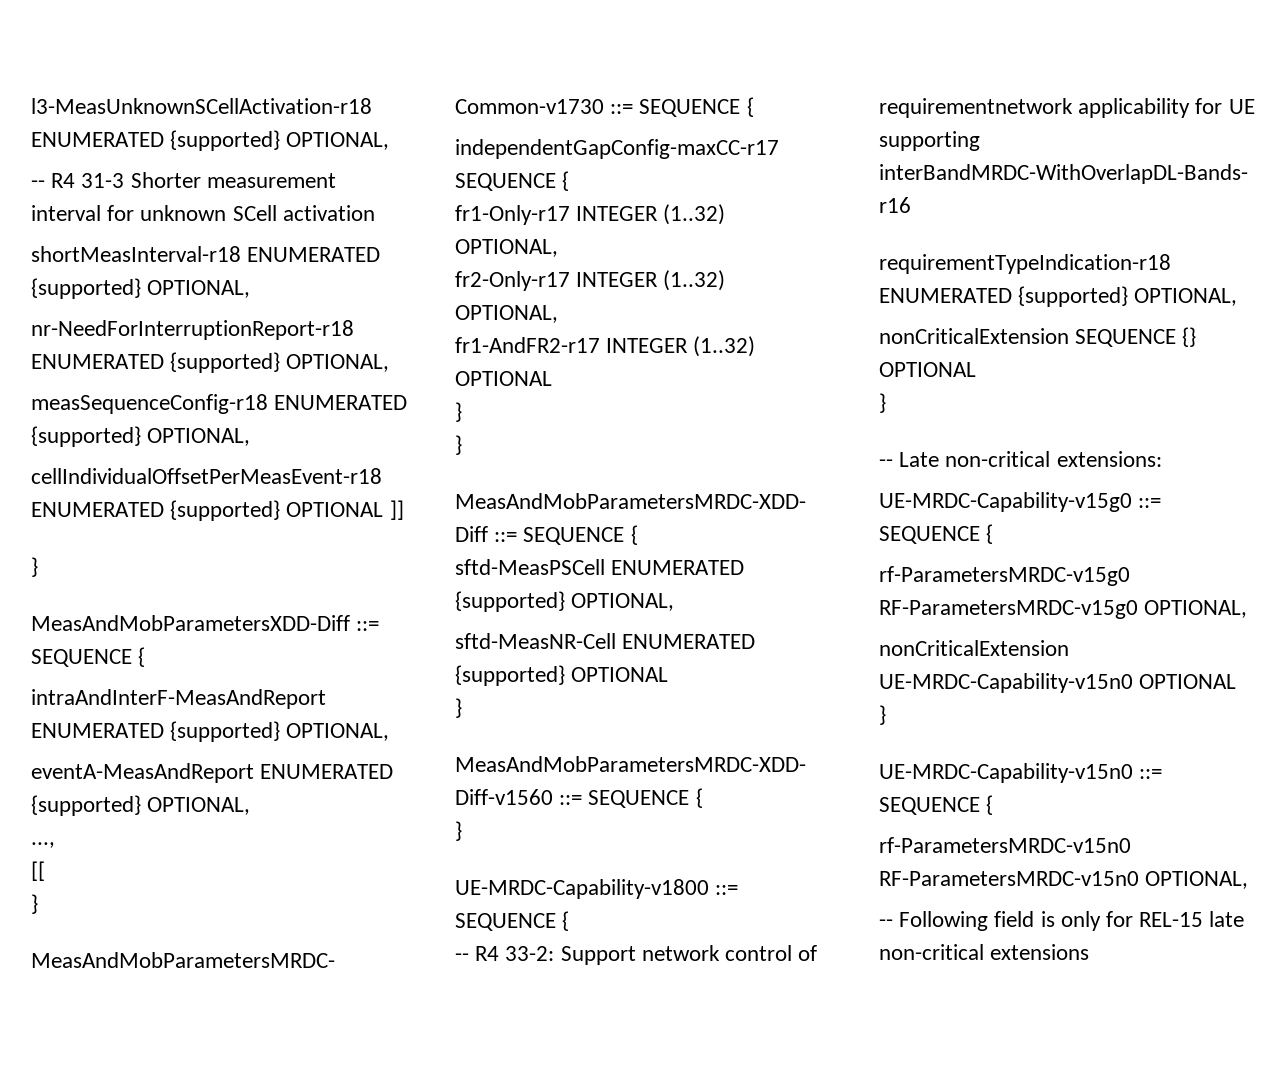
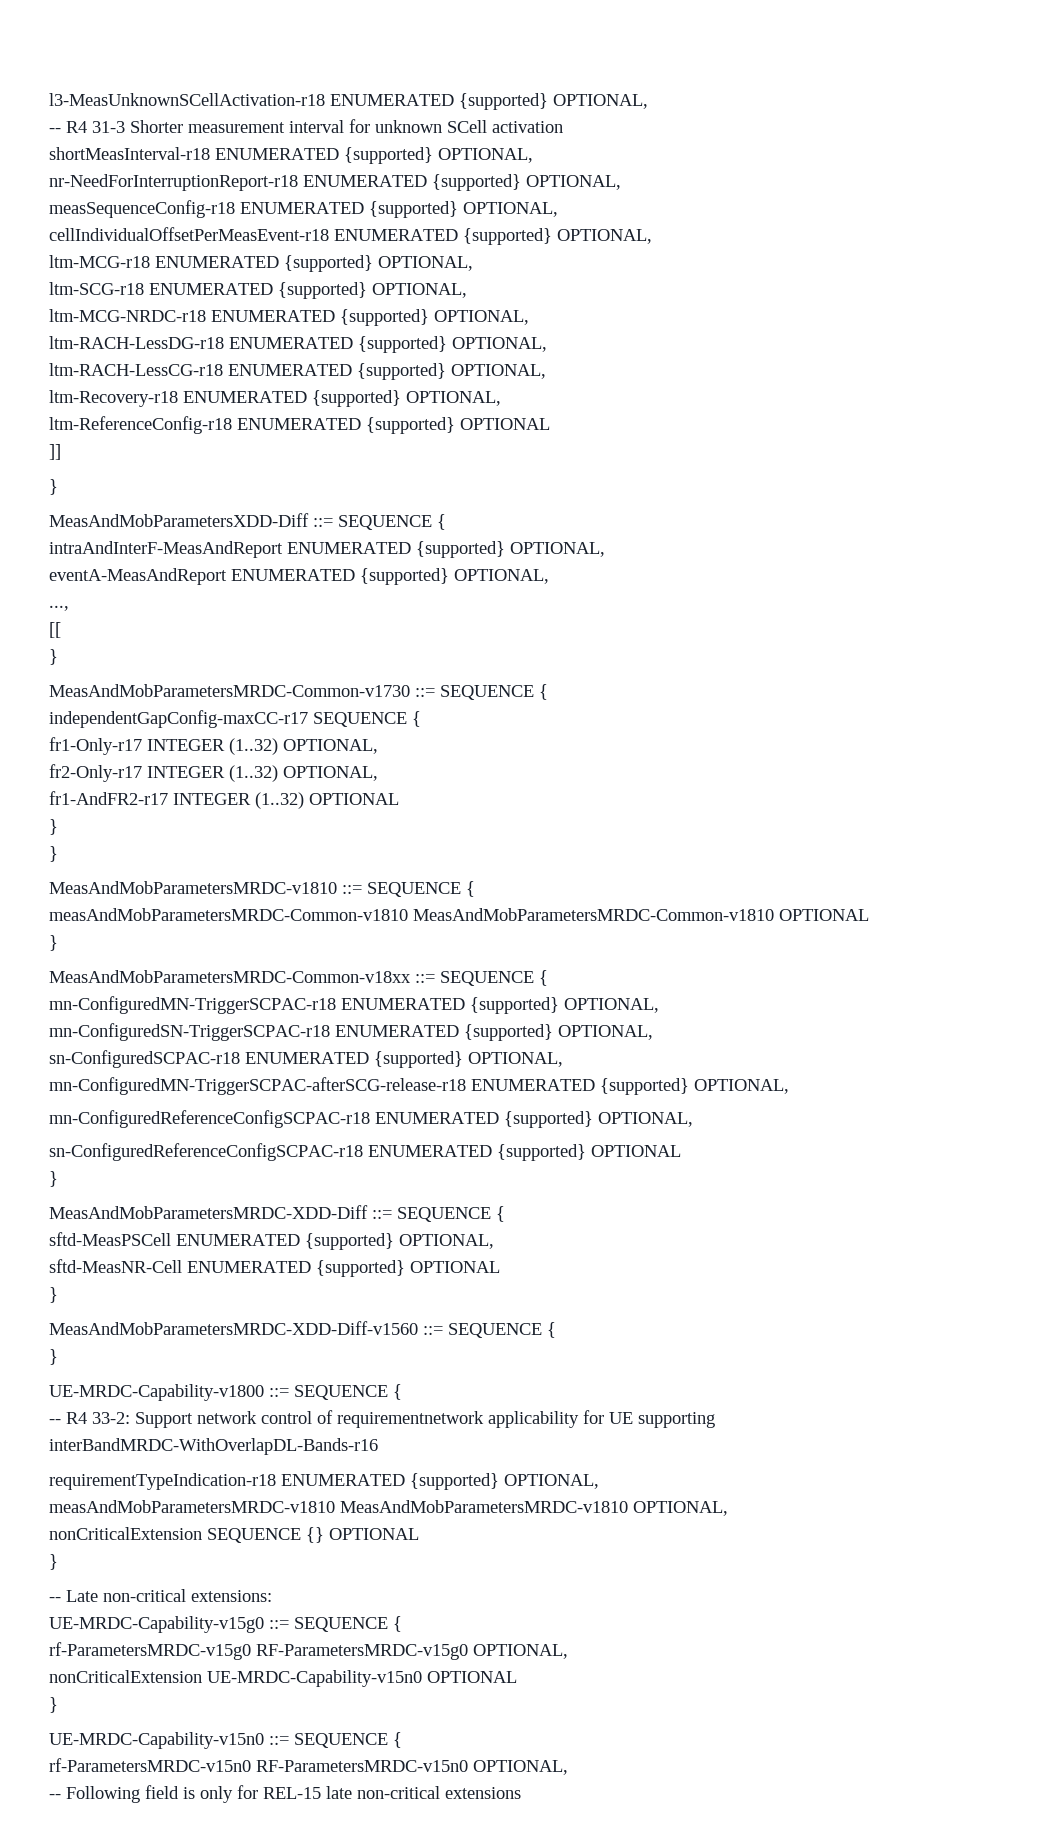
- cellIndividualOffsetPerMeasEvent-r18 ENUMERATED {supported} OPTIONAL ]]
+ cellIndividualOffsetPerMeasEvent-r18 ENUMERATED {supported} OPTIONAL,
+ ltm-MCG-r18 ENUMERATED {supported} OPTIONAL,
+ ltm-SCG-r18 ENUMERATED {supported} OPTIONAL,
+ ltm-MCG-NRDC-r18 ENUMERATED {supported} OPTIONAL,
+ ltm-RACH-LessDG-r18 ENUMERATED {supported} OPTIONAL,
+ ltm-RACH-LessCG-r18 ENUMERATED {supported} OPTIONAL,
+ ltm-Recovery-r18 ENUMERATED {supported} OPTIONAL,
+ ltm-ReferenceConfig-r18 ENUMERATED {supported} OPTIONAL
+ ]]
+ MeasAndMobParametersMRDC-v1810 ::= SEQUENCE {
+ measAndMobParametersMRDC-Common-v1810 MeasAndMobParametersMRDC-Common-v1810 OPTIONAL
+ }
+ MeasAndMobParametersMRDC-Common-v18xx ::= SEQUENCE {
+ mn-ConfiguredMN-TriggerSCPAC-r18 ENUMERATED {supported} OPTIONAL,
+ mn-ConfiguredSN-TriggerSCPAC-r18 ENUMERATED {supported} OPTIONAL,
+ sn-ConfiguredSCPAC-r18 ENUMERATED {supported} OPTIONAL,
+ mn-ConfiguredMN-TriggerSCPAC-afterSCG-release-r18 ENUMERATED {supported} OPTIONAL,
+ mn-ConfiguredReferenceConfigSCPAC-r18 ENUMERATED {supported} OPTIONAL,
+ sn-ConfiguredReferenceConfigSCPAC-r18 ENUMERATED {supported} OPTIONAL
+ }
+ measAndMobParametersMRDC-v1810 MeasAndMobParametersMRDC-v1810 OPTIONAL,

